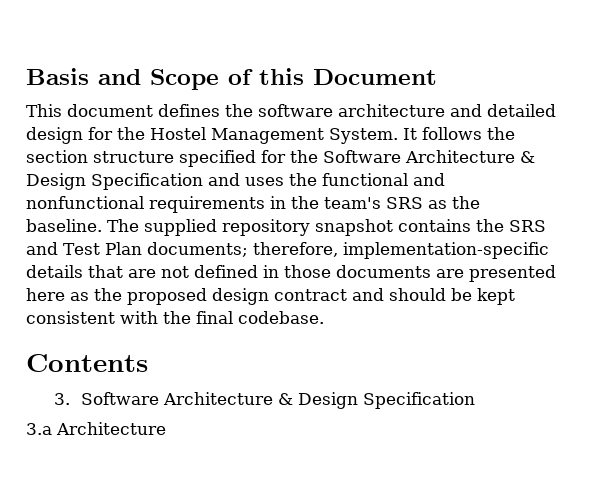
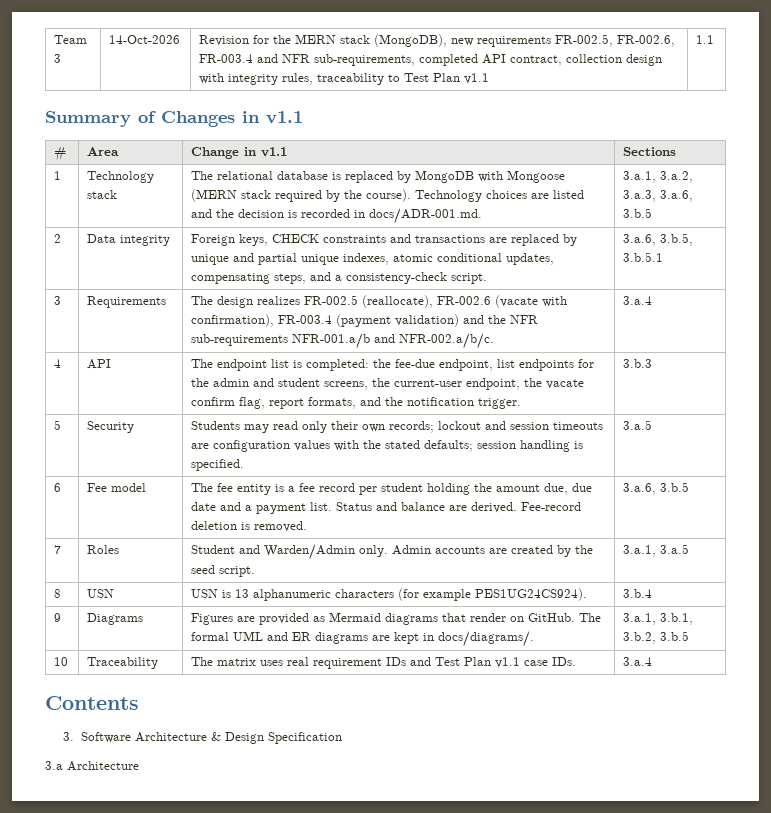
- Basis and Scope of this Document
- This document defines the software architecture and detailed design for the Hostel Management System. It follows the section structure specified for the Software Architecture & Design Specification and uses the functional and nonfunctional requirements in the team's SRS as the baseline. The supplied repository snapshot contains the SRS and Test Plan documents; therefore, implementation-specific details that are not defined in those documents are presented here as the proposed design contract and should be kept consistent with the final codebase.
+ Team 3 | 14-Oct-2026 | Revision for the MERN stack (MongoDB), new requirements FR-002.5, FR-002.6, FR-003.4 and NFR sub-requirements, completed API contract, collection design with integrity rules, traceability to Test Plan v1.1 | 1.1
+ Summary of Changes in v1.1
+ # | Area | Change in v1.1 | Sections
+ 1 | Technology stack | The relational database is replaced by MongoDB with Mongoose (MERN stack required by the course). Technology choices are listed and the decision is recorded in docs/ADR-001.md. | 3.a.1, 3.a.2, 3.a.3, 3.a.6, 3.b.5
+ 2 | Data integrity | Foreign keys, CHECK constraints and transactions are replaced by unique and partial unique indexes, atomic conditional updates, compensating steps, and a consistency-check script. | 3.a.6, 3.b.5, 3.b.5.1
+ 3 | Requirements | The design realizes FR-002.5 (reallocate), FR-002.6 (vacate with confirmation), FR-003.4 (payment validation) and the NFR sub-requirements NFR-001.a/b and NFR-002.a/b/c. | 3.a.4
+ 4 | API | The endpoint list is completed: the fee-due endpoint, list endpoints for the admin and student screens, the current-user endpoint, the vacate confirm flag, report formats, and the notification trigger. | 3.b.3
+ 5 | Security | Students may read only their own records; lockout and session timeouts are configuration values with the stated defaults; session handling is specified. | 3.a.5
+ 6 | Fee model | The fee entity is a fee record per student holding the amount due, due date and a payment list. Status and balance are derived. Fee-record deletion is removed. | 3.a.6, 3.b.5
+ 7 | Roles | Student and Warden/Admin only. Admin accounts are created by the seed script. | 3.a.1, 3.a.5
+ 8 | USN | USN is 13 alphanumeric characters (for example PES1UG24CS924). | 3.b.4
+ 9 | Diagrams | Figures are provided as Mermaid diagrams that render on GitHub. The formal UML and ER diagrams are kept in docs/diagrams/. | 3.a.1, 3.b.1, 3.b.2, 3.b.5
+ 10 | Traceability | The matrix uses real requirement IDs and Test Plan v1.1 case IDs. | 3.a.4

